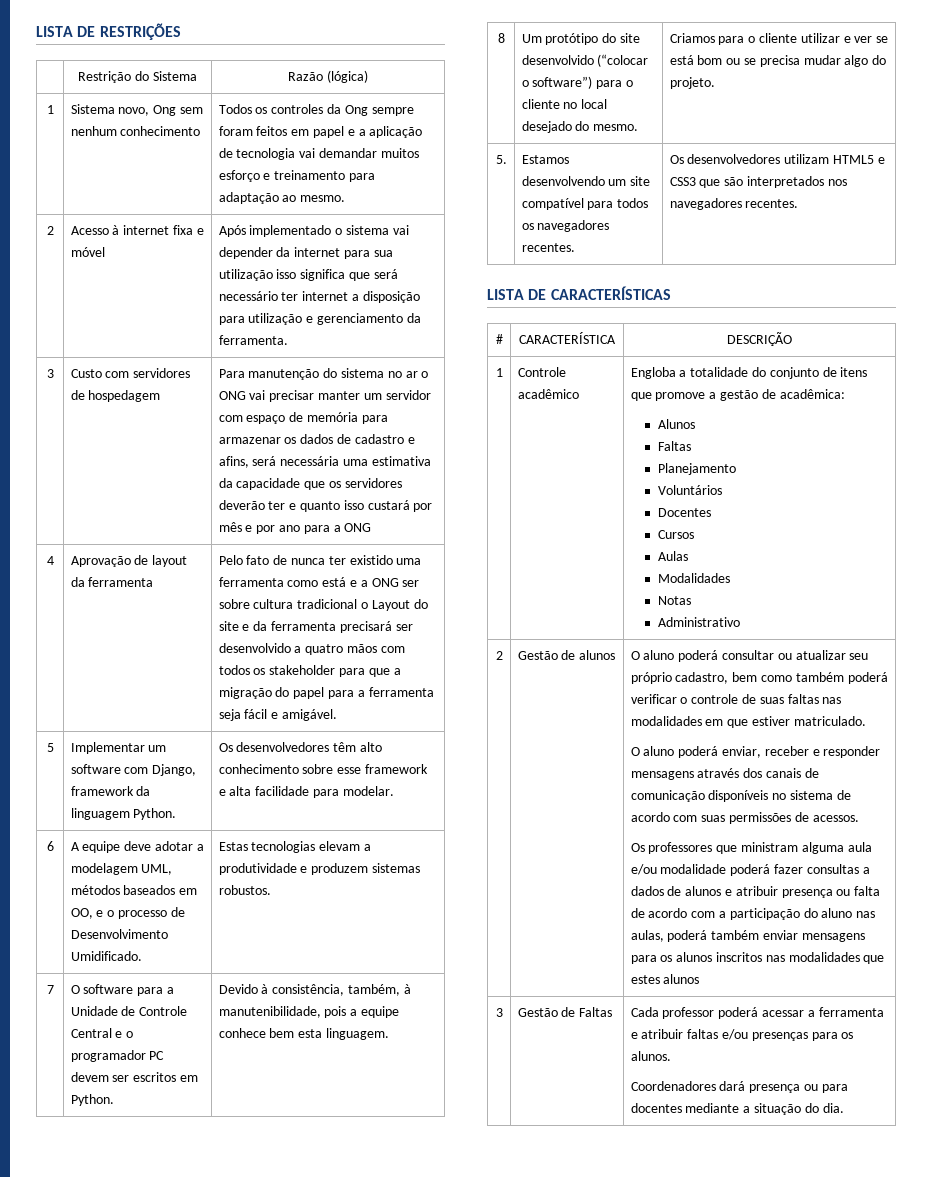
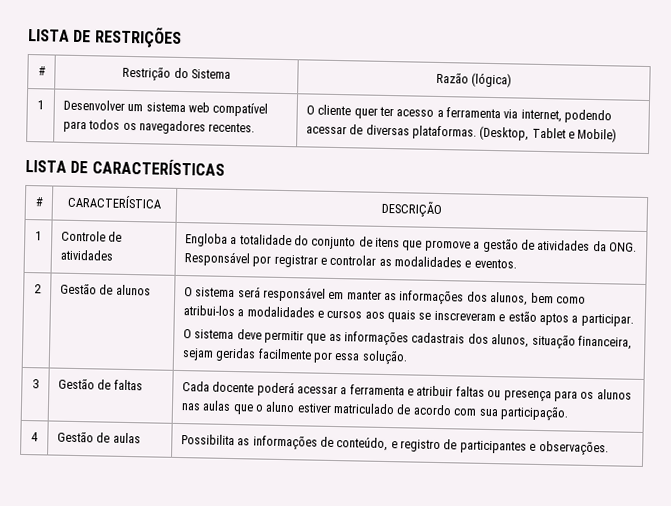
- | Restrição do Sistema | Razão (lógica)
+ # | Restrição do Sistema | Razão (lógica)
- 1 | Sistema novo, Ong sem nenhum conhecimento | Todos os controles da Ong sempre foram feitos em papel e a aplicação de tecnologia vai demandar muitos esforço e treinamento para adaptação ao mesmo.
- 2 | Acesso à internet fixa e móvel | Após implementado o sistema vai depender da internet para sua utilização isso significa que será necessário ter internet a disposição para utilização e gerenciamento da ferramenta.
- 3 | Custo com servidores de hospedagem | Para manutenção do sistema no ar o ONG vai precisar manter um servidor com espaço de memória para armazenar os dados de cadastro e afins, será necessária uma estimativa da capacidade que os servidores deverão ter e quanto isso custará por mês e por ano para a ONG
- 4 | Aprovação de layout da ferramenta | Pelo fato de nunca ter existido uma ferramenta como está e a ONG ser sobre cultura tradicional o Layout do site e da ferramenta precisará ser desenvolvido a quatro mãos com todos os stakeholder para que a migração do papel para a ferramenta seja fácil e amigável.
- 5 | Implementar um software com Django, framework da linguagem Python. | Os desenvolvedores têm alto conhecimento sobre esse framework e alta facilidade para modelar.
- 6 | A equipe deve adotar a modelagem UML, métodos baseados em OO, e o processo de Desenvolvimento Umidificado. | Estas tecnologias elevam a produtividade e produzem sistemas robustos.
- 7 | O software para a Unidade de Controle Central e o programador PC devem ser escritos em Python. | Devido à consistência, também, à manutenibilidade, pois a equipe conhece bem esta linguagem.
- 8 | Um protótipo do site desenvolvido (“colocar o software”) para o cliente no local desejado do mesmo. | Criamos para o cliente utilizar e ver se está bom ou se precisa mudar algo do projeto.
- 5. | Estamos desenvolvendo um site compatível para todos os navegadores recentes. | Os desenvolvedores utilizam HTML5 e CSS3 que são interpretados nos navegadores recentes.
+ 1 | Desenvolver um sistema web compatível para todos os navegadores recentes. | O cliente quer ter acesso a ferramenta via internet, podendo acessar de diversas plataformas. (Desktop, Tablet e Mobile)
- 1 | Controle acadêmico | Engloba a totalidade do conjunto de itens que promove a gestão de acadêmica:
- Alunos
- Faltas
- Planejamento
- Voluntários
- Docentes
- Cursos
- Aulas
- Modalidades
- Notas
- Administrativo
+ 1 | Controle de atividades | Engloba a totalidade do conjunto de itens que promove a gestão de atividades da ONG. Responsável por registrar e controlar as modalidades e eventos.
- O aluno poderá consultar ou atualizar seu próprio cadastro, bem como também poderá verificar o controle de suas faltas nas modalidades em que estiver matriculado.
- O aluno poderá enviar, receber e responder mensagens através dos canais de comunicação disponíveis no sistema de acordo com suas permissões de acessos.
- Os professores que ministram alguma aula e/ou modalidade poderá fazer consultas a dados de alunos e atribuir presença ou falta de acordo com a participação do aluno nas aulas, poderá também enviar mensagens para os alunos inscritos nas modalidades que estes alunos
+ O sistema será responsável em manter as informações dos alunos, bem como atribui-los a modalidades e cursos aos quais se inscreveram e estão aptos a participar.
+ O sistema deve permitir que as informações cadastrais dos alunos, situação financeira, sejam geridas facilmente por essa solução.
- 3 | Gestão de Faltas | Cada professor poderá acessar a ferramenta e atribuir faltas e/ou presenças para os alunos.
- Coordenadores dará presença ou para docentes mediante a situação do dia.
+ 3 | Gestão de faltas | Cada docente poderá acessar a ferramenta e atribuir faltas ou presença para os alunos nas aulas que o aluno estiver matriculado de acordo com sua participação.
+ 4 | Gestão de aulas | Possibilita as informações de conteúdo, e registro de participantes e observações.

